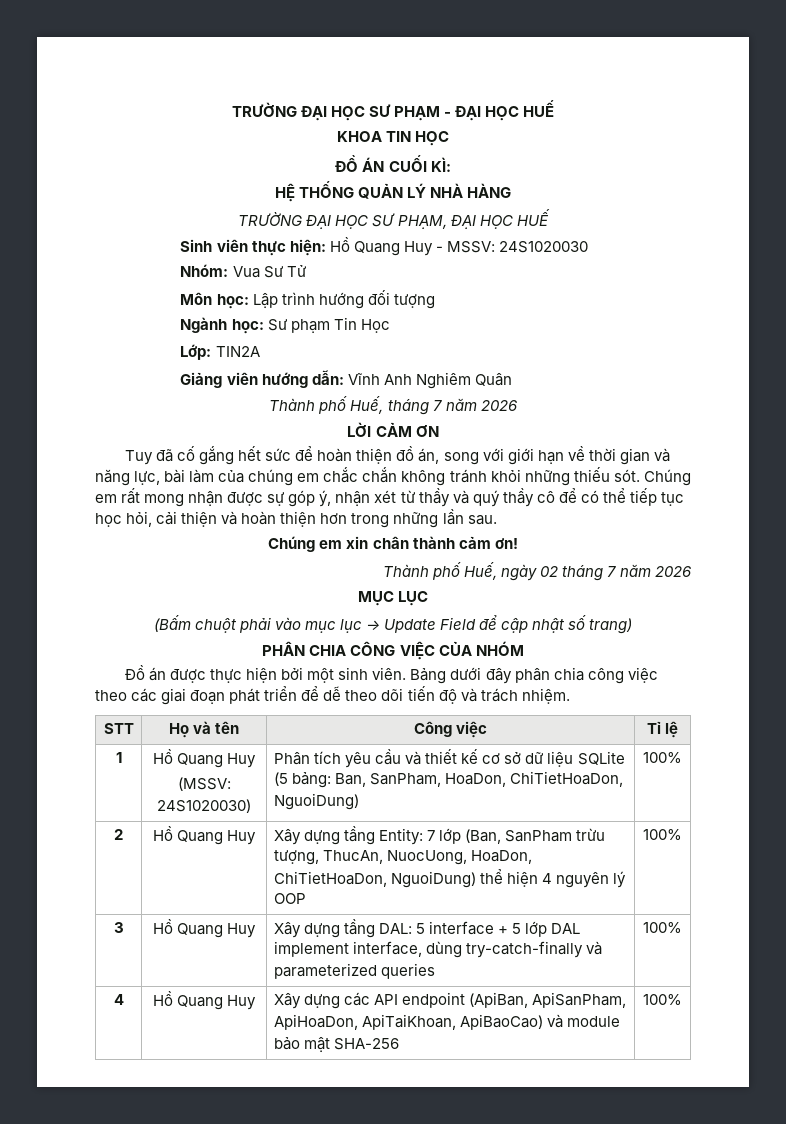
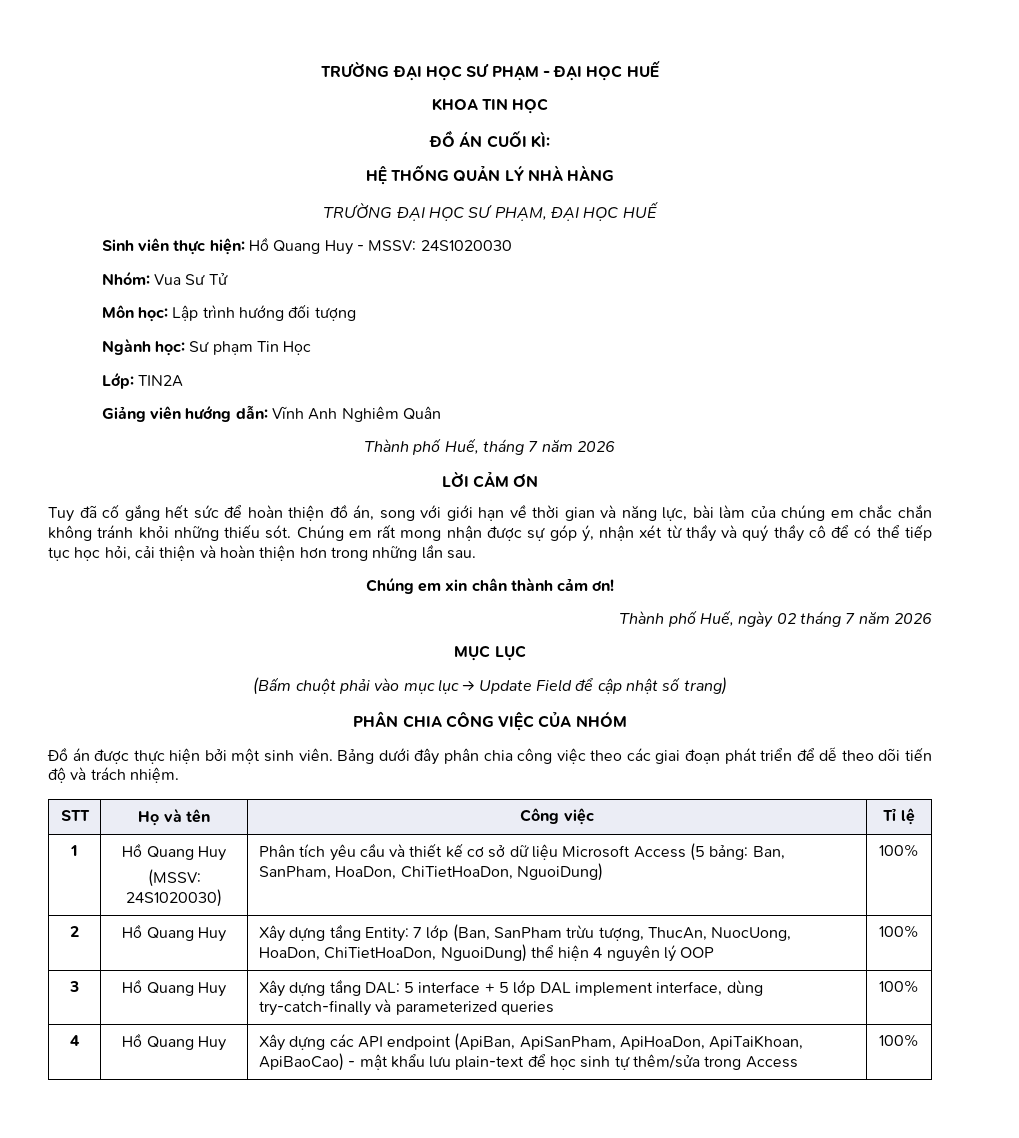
  1 | Hồ Quang Huy
- (MSSV: 24S1020030) | Phân tích yêu cầu và thiết kế cơ sở dữ liệu SQLite (5 bảng: Ban, SanPham, HoaDon, ChiTietHoaDon, NguoiDung) | 100%
+ (MSSV: 24S1020030) | Phân tích yêu cầu và thiết kế cơ sở dữ liệu Microsoft Access (5 bảng: Ban, SanPham, HoaDon, ChiTietHoaDon, NguoiDung) | 100%
- 4 | Hồ Quang Huy | Xây dựng các API endpoint (ApiBan, ApiSanPham, ApiHoaDon, ApiTaiKhoan, ApiBaoCao) và module bảo mật SHA-256 | 100%
+ 4 | Hồ Quang Huy | Xây dựng các API endpoint (ApiBan, ApiSanPham, ApiHoaDon, ApiTaiKhoan, ApiBaoCao) - mật khẩu lưu plain-text để học sinh tự thêm/sửa trong Access | 100%

